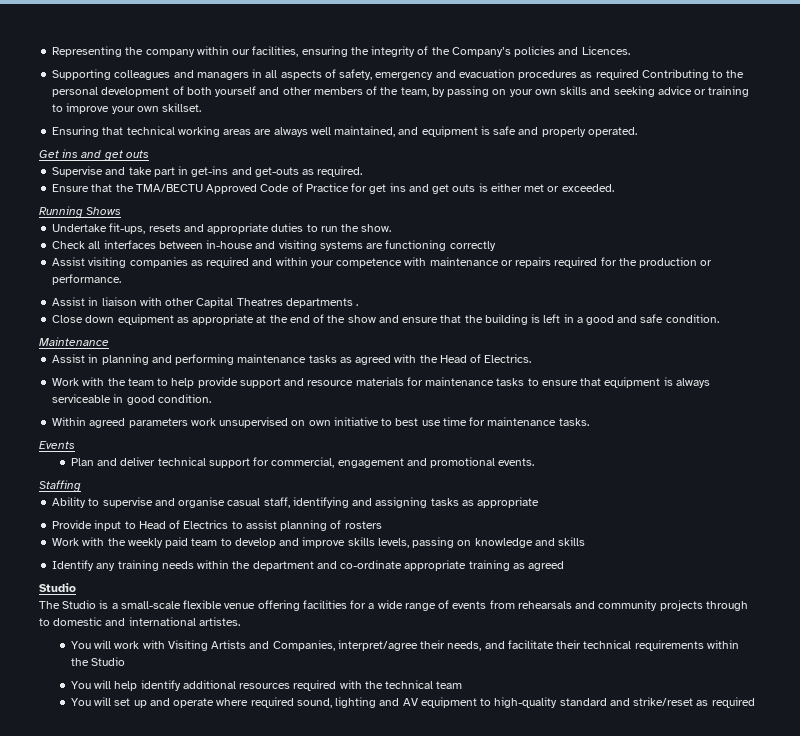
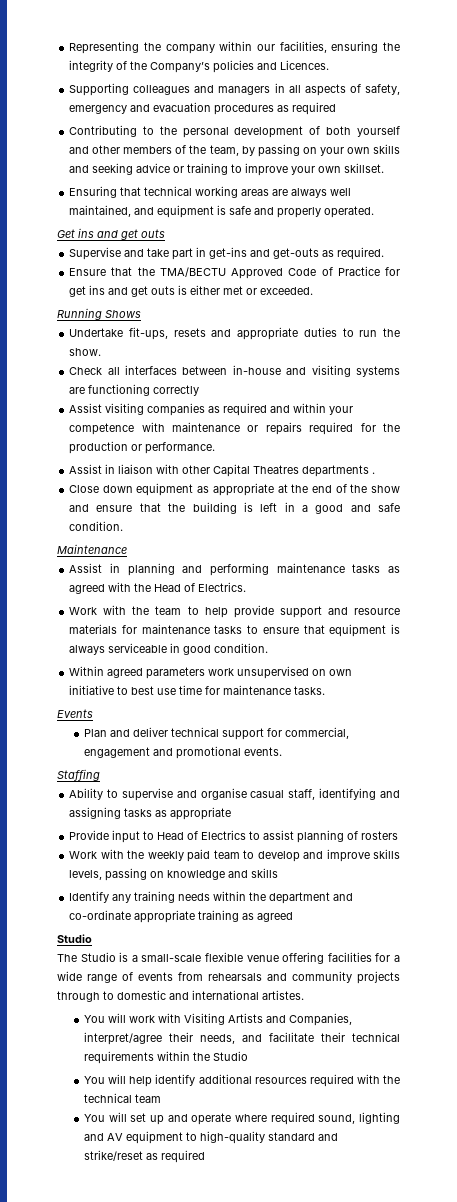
- Supporting colleagues and managers in all aspects of safety, emergency and evacuation procedures as required Contributing to the personal development of both yourself and other members of the team, by passing on your own skills and seeking advice or training to improve your own skillset.
+ Supporting colleagues and managers in all aspects of safety, emergency and evacuation procedures as required
+ Contributing to the personal development of both yourself and other members of the team, by passing on your own skills and seeking advice or training to improve your own skillset.

